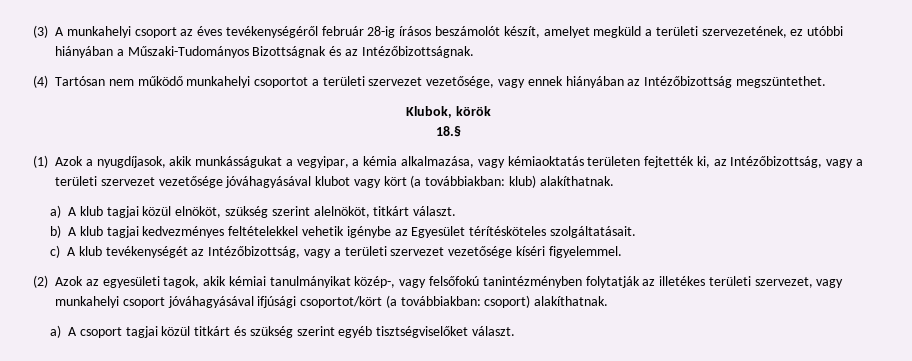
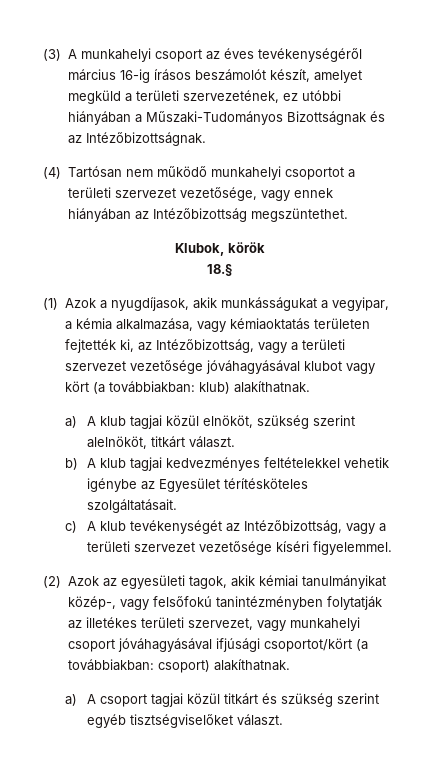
- (3) A munkahelyi csoport az éves tevékenységéről február 28-ig írásos beszámolót készít, amelyet megküld a területi szervezetének, ez utóbbi hiányában a Műszaki-Tudományos Bizottságnak és az Intézőbizottságnak.
+ (3) A munkahelyi csoport az éves tevékenységéről március 16-ig írásos beszámolót készít, amelyet megküld a területi szervezetének, ez utóbbi hiányában a Műszaki-Tudományos Bizottságnak és az Intézőbizottságnak.

